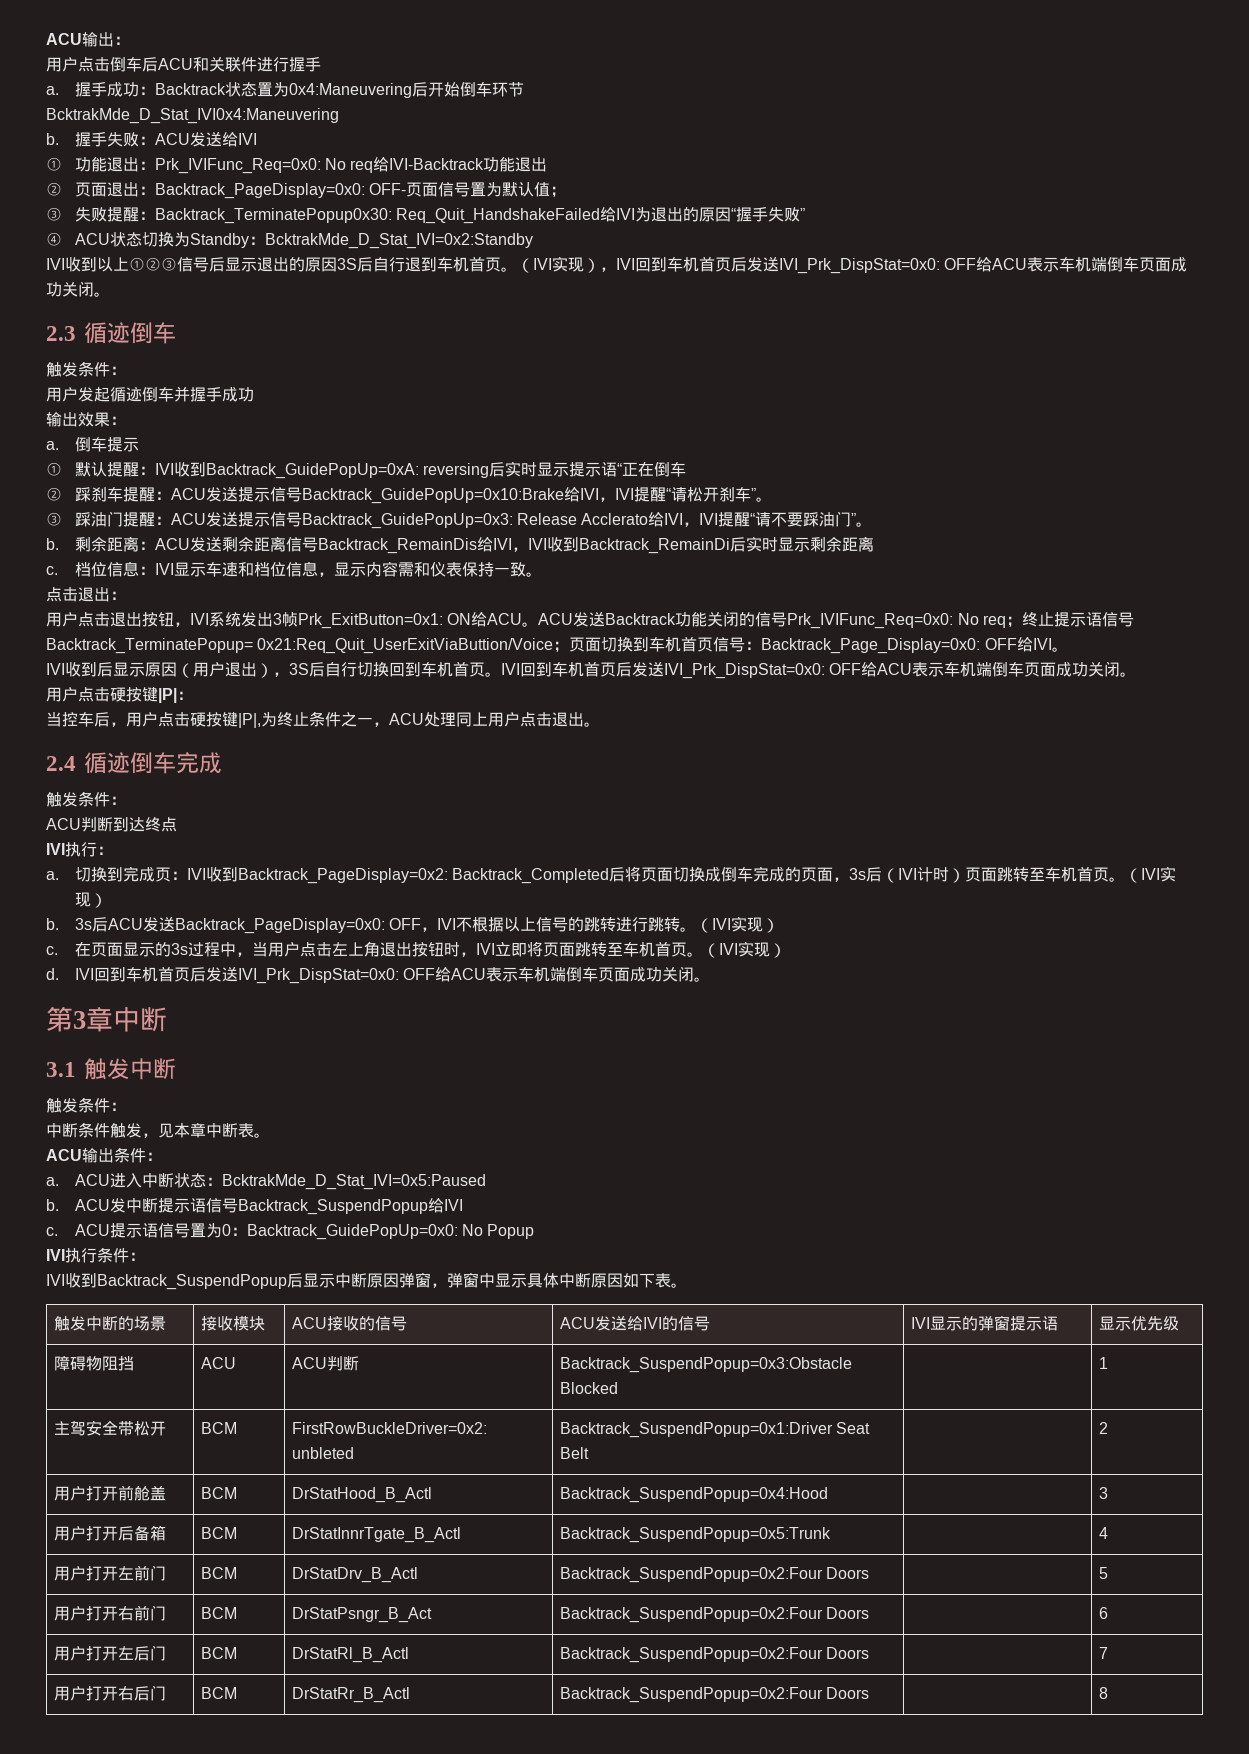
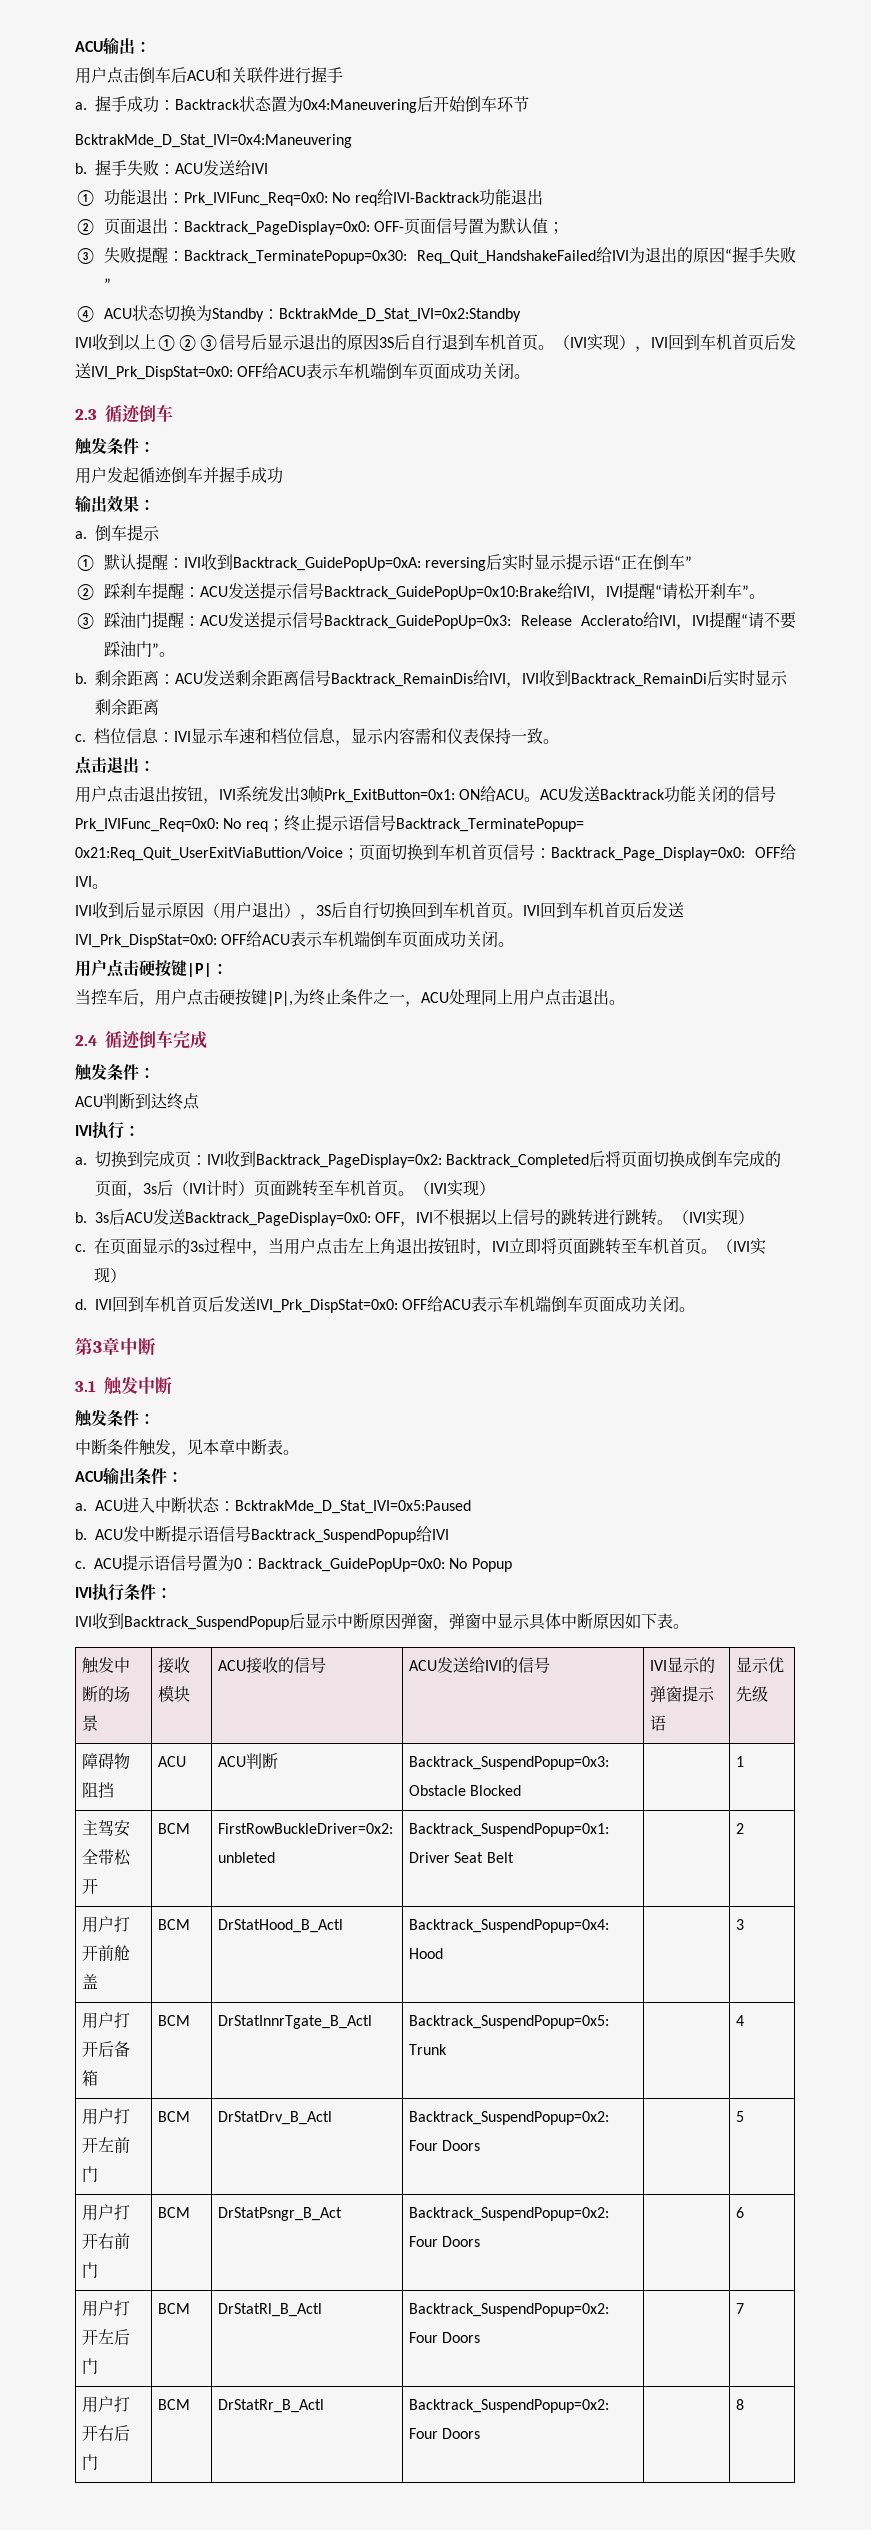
- BcktrakMde_D_Stat_IVI0x4:Maneuvering
+ BcktrakMde_D_Stat_IVI=0x4:Maneuvering
- ③失败提醒：Backtrack_TerminatePopup0x30: Req_Quit_HandshakeFailed给IVI为退出的原因“握手失败”
+ ③失败提醒：Backtrack_TerminatePopup=0x30: Req_Quit_HandshakeFailed给IVI为退出的原因“握手失败”
- ①默认提醒：IVI收到Backtrack_GuidePopUp=0xA: reversing后实时显示提示语“正在倒车
+ ①默认提醒：IVI收到Backtrack_GuidePopUp=0xA: reversing后实时显示提示语“正在倒车”

